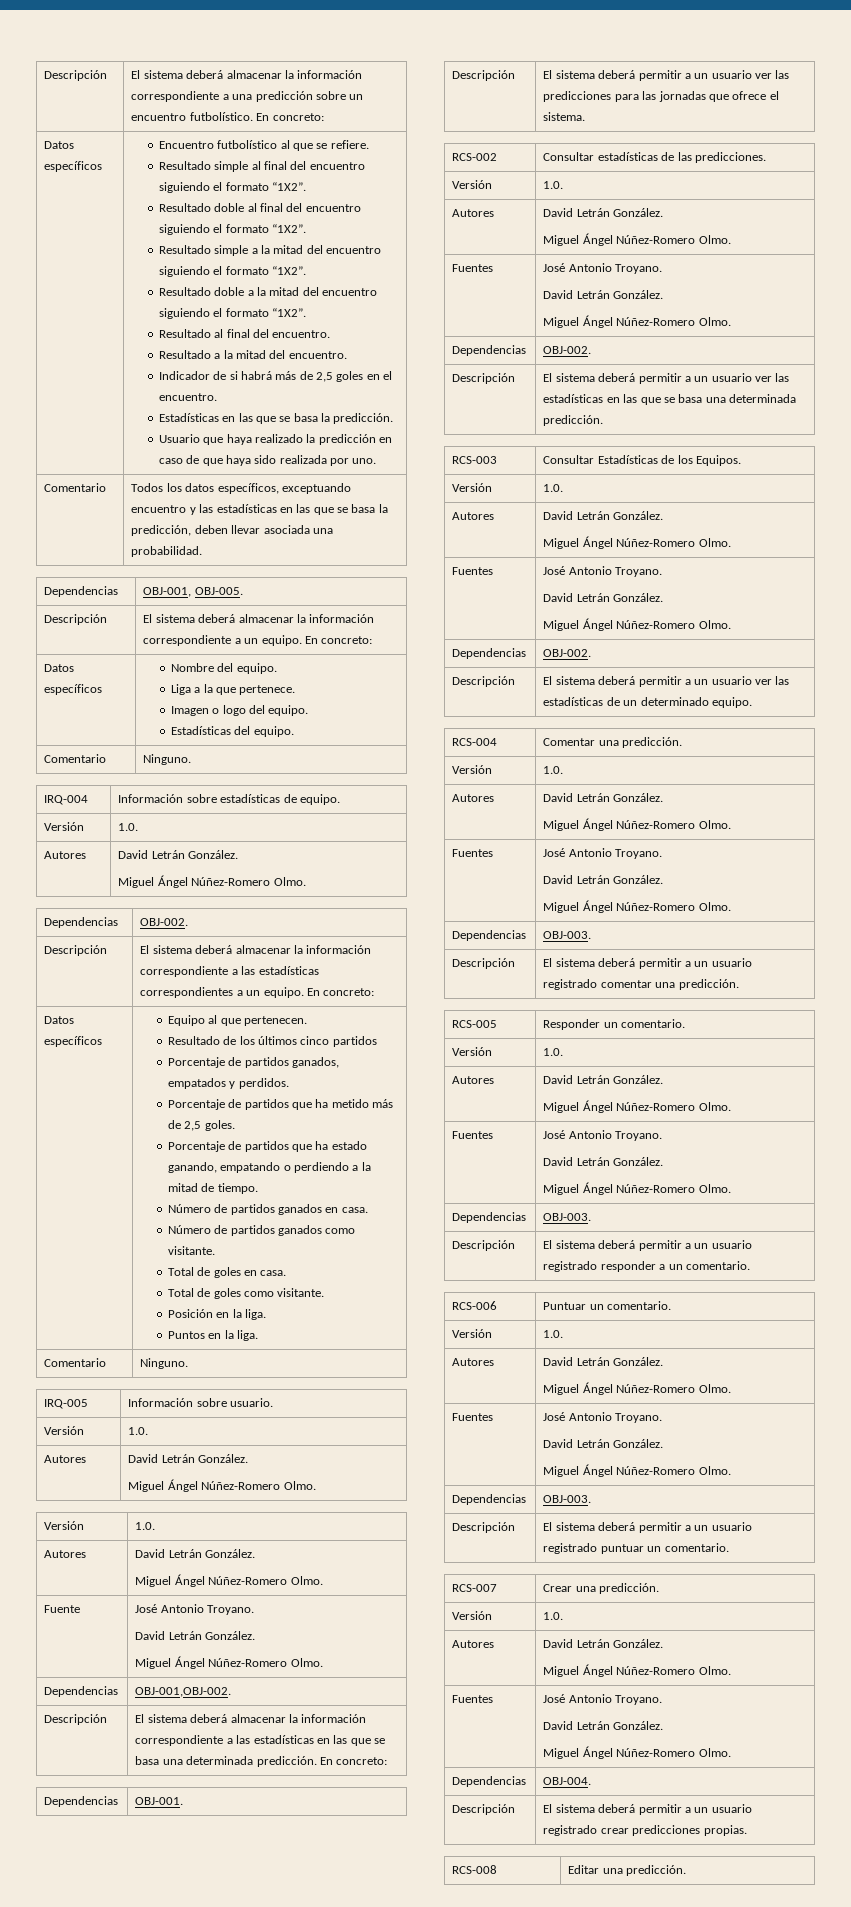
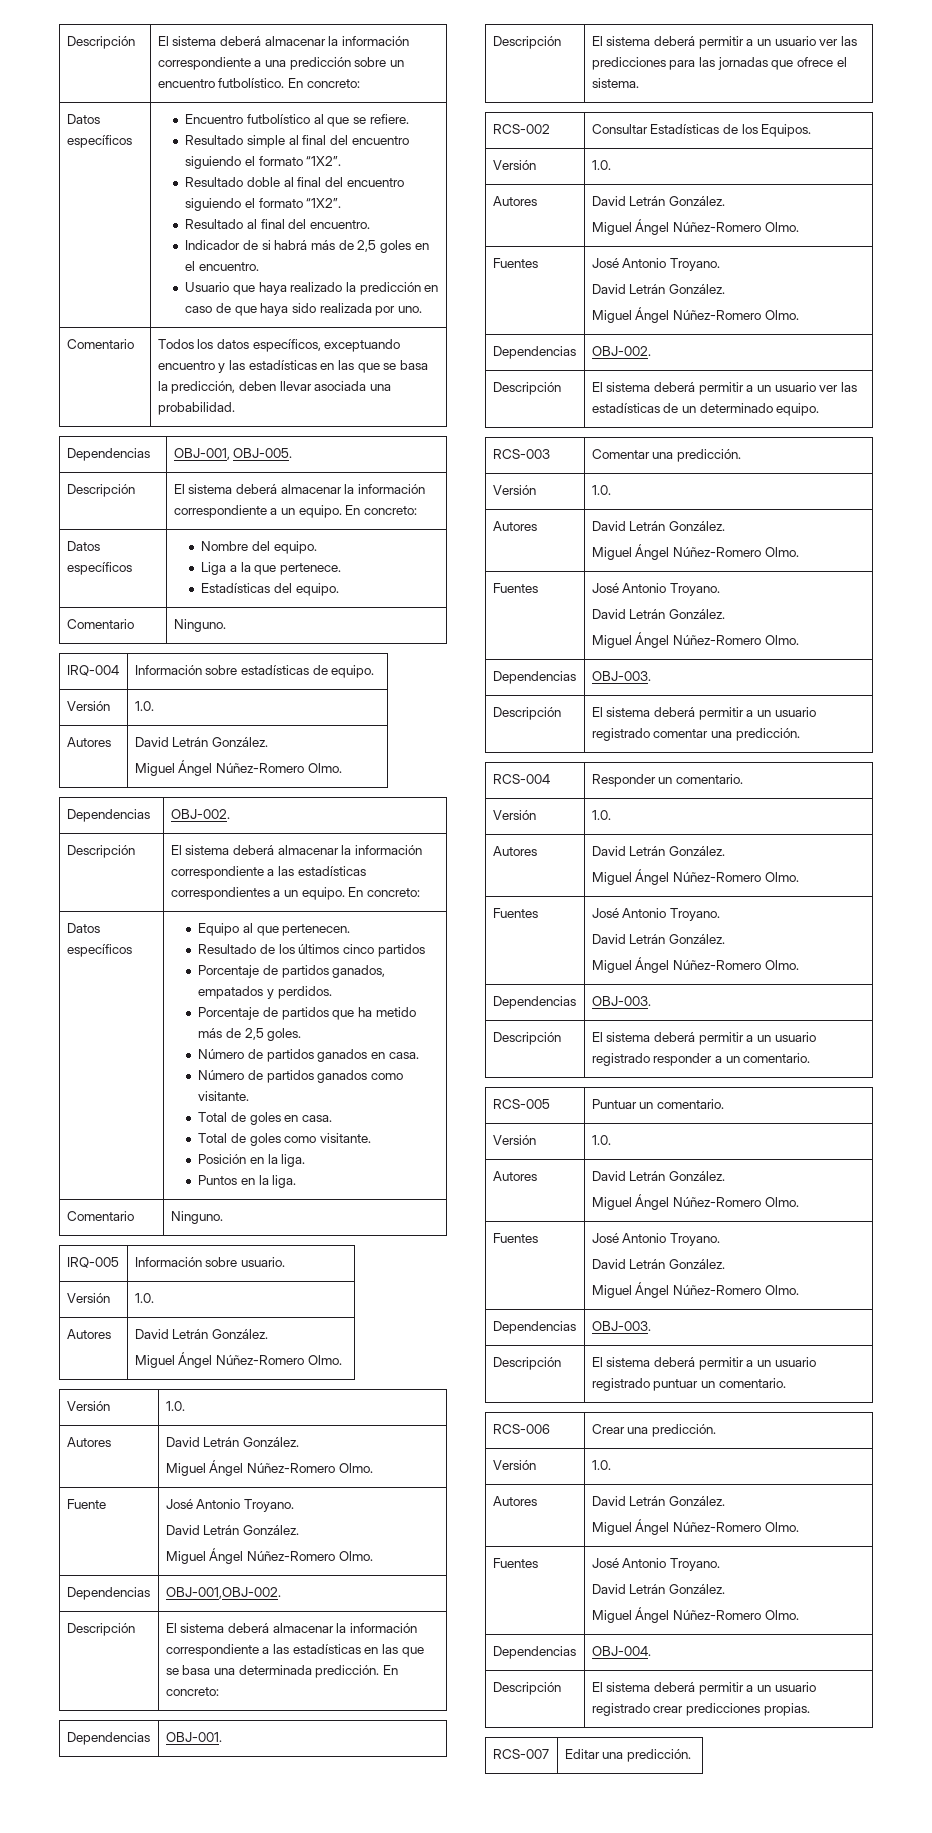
- Resultado simple a la mitad del encuentro siguiendo el formato “1X2”.
- Resultado doble a la mitad del encuentro siguiendo el formato “1X2”.
- Resultado a la mitad del encuentro.
- Estadísticas en las que se basa la predicción.
  Datos específicos | Nombre del equipo.
  Liga a la que pertenece.
- Imagen o logo del equipo.
- Porcentaje de partidos que ha estado ganando, empatando o perdiendo a la mitad de tiempo.
- RCS-002 | Consultar estadísticas de las predicciones.
- Versión | 1.0.
- Autores | David Letrán González.
- Miguel Ángel Núñez-Romero Olmo.
- Fuentes | José Antonio Troyano.
- David Letrán González.
- Miguel Ángel Núñez-Romero Olmo.
- Dependencias | OBJ-002.
- Descripción | El sistema deberá permitir a un usuario ver las estadísticas en las que se basa una determinada predicción.
- RCS-003 | Consultar Estadísticas de los Equipos.
+ RCS-002 | Consultar Estadísticas de los Equipos.
- RCS-004 | Comentar una predicción.
+ RCS-003 | Comentar una predicción.
- RCS-005 | Responder un comentario.
+ RCS-004 | Responder un comentario.
- RCS-006 | Puntuar un comentario.
+ RCS-005 | Puntuar un comentario.
- RCS-007 | Crear una predicción.
+ RCS-006 | Crear una predicción.
- RCS-008 | Editar una predicción.
+ RCS-007 | Editar una predicción.

